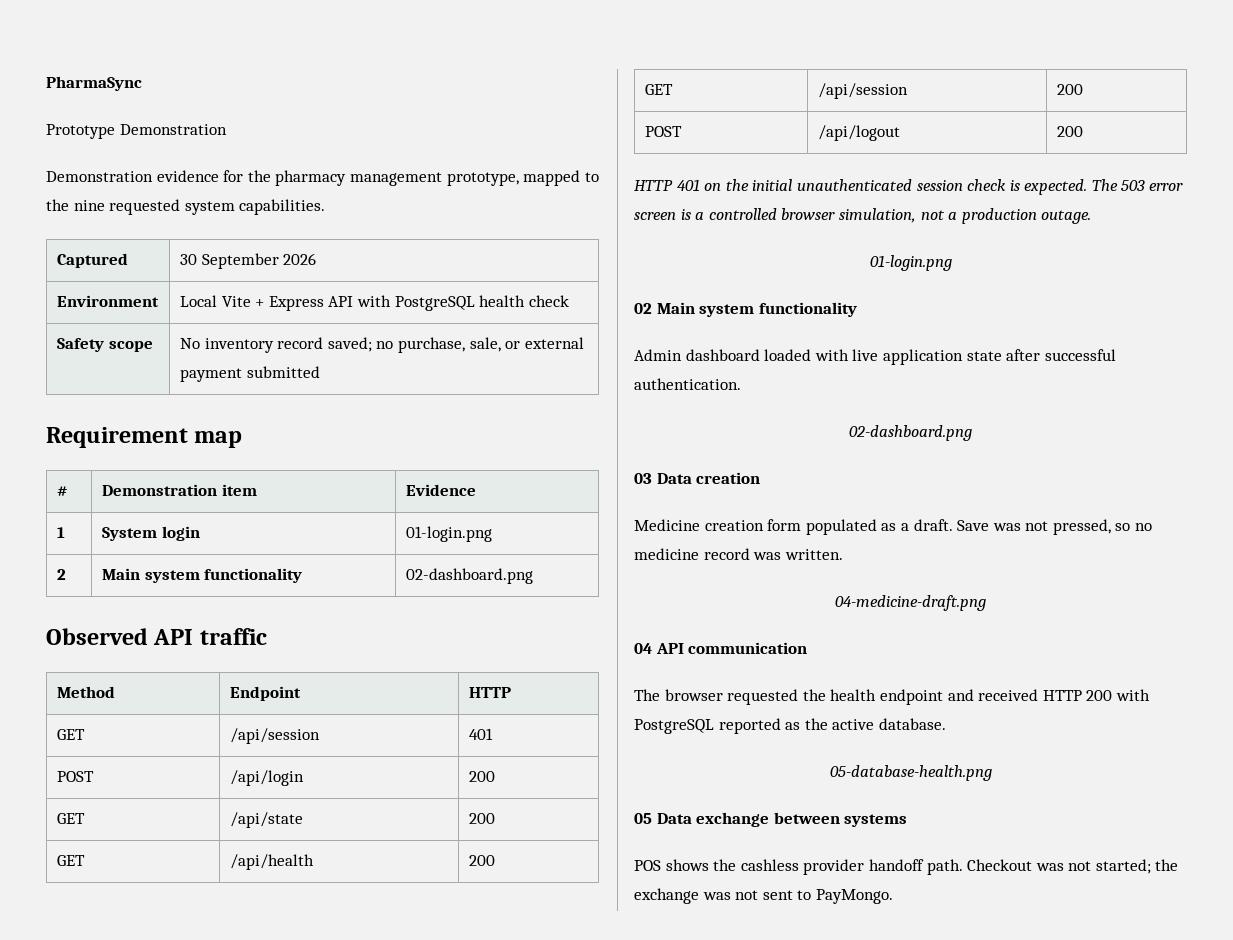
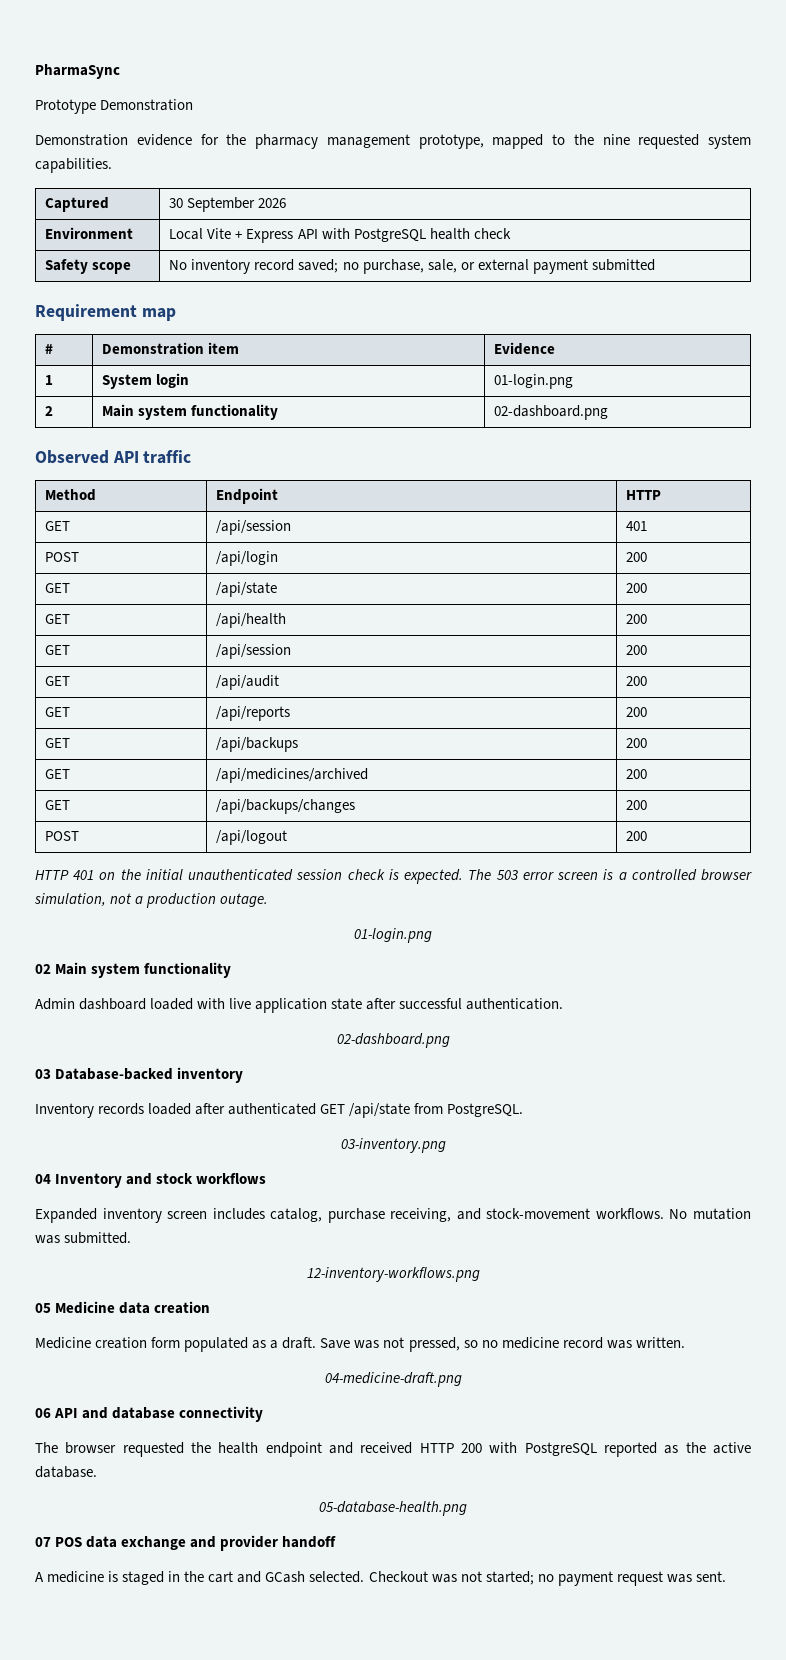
+ GET | /api/audit | 200
+ GET | /api/reports | 200
+ GET | /api/backups | 200
+ GET | /api/medicines/archived | 200
+ GET | /api/backups/changes | 200
- 03 Data creation
+ 03 Database-backed inventory
+ Inventory records loaded after authenticated GET /api/state from PostgreSQL.
+ 03-inventory.png
+ 04 Inventory and stock workflows
+ Expanded inventory screen includes catalog, purchase receiving, and stock-movement workflows. No mutation was submitted.
+ 12-inventory-workflows.png
+ 05 Medicine data creation
- 04 API communication
+ 06 API and database connectivity
- 05 Data exchange between systems
- POS shows the cashless provider handoff path. Checkout was not started; the exchange was not sent to PayMongo.
+ 07 POS data exchange and provider handoff
+ A medicine is staged in the cart and GCash selected. Checkout was not started; no payment request was sent.

